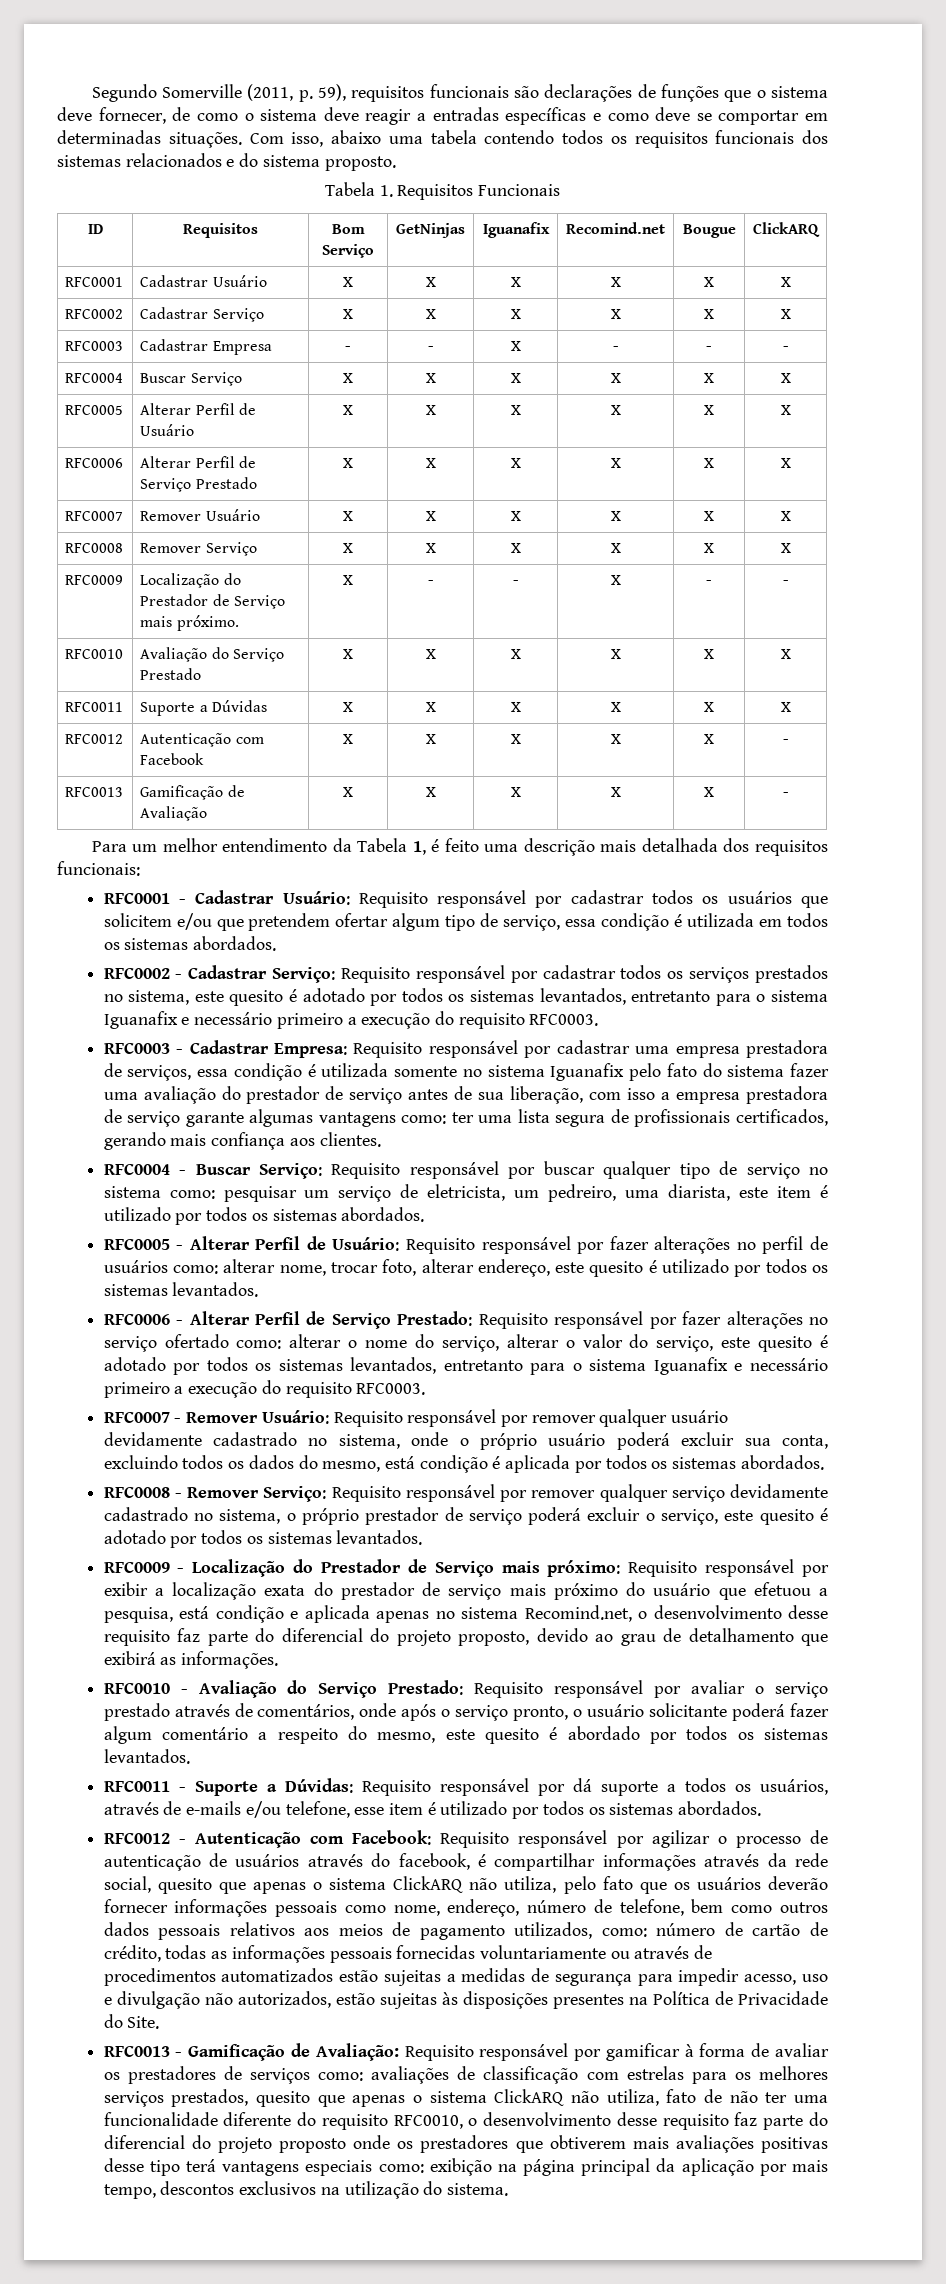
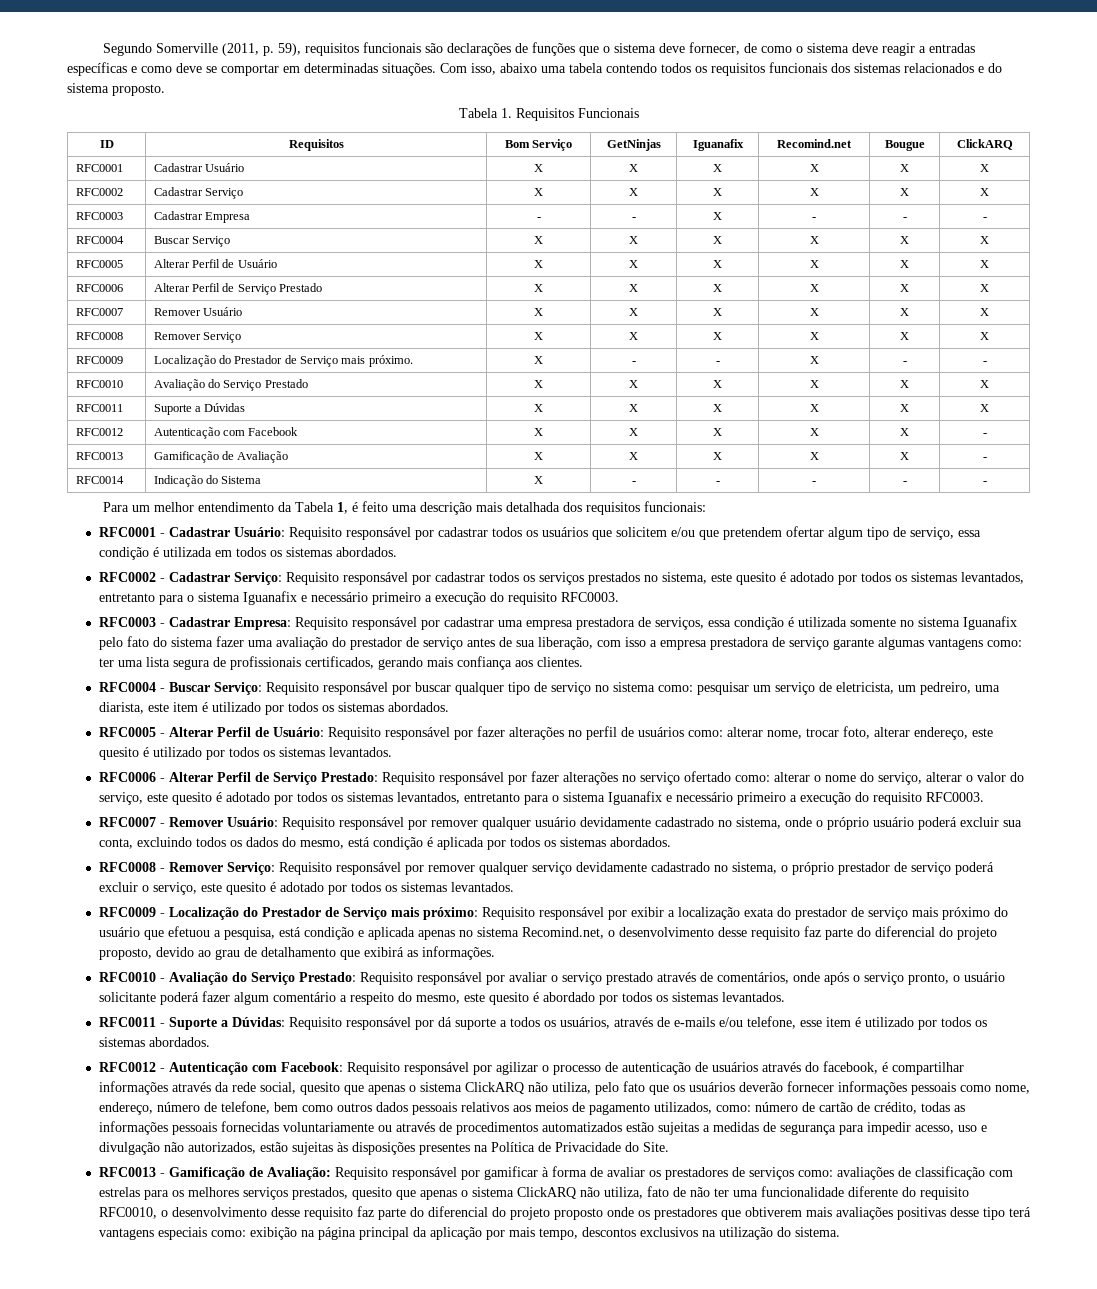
+ RFC0014 | Indicação do Sistema | X | - | - | - | - | -

